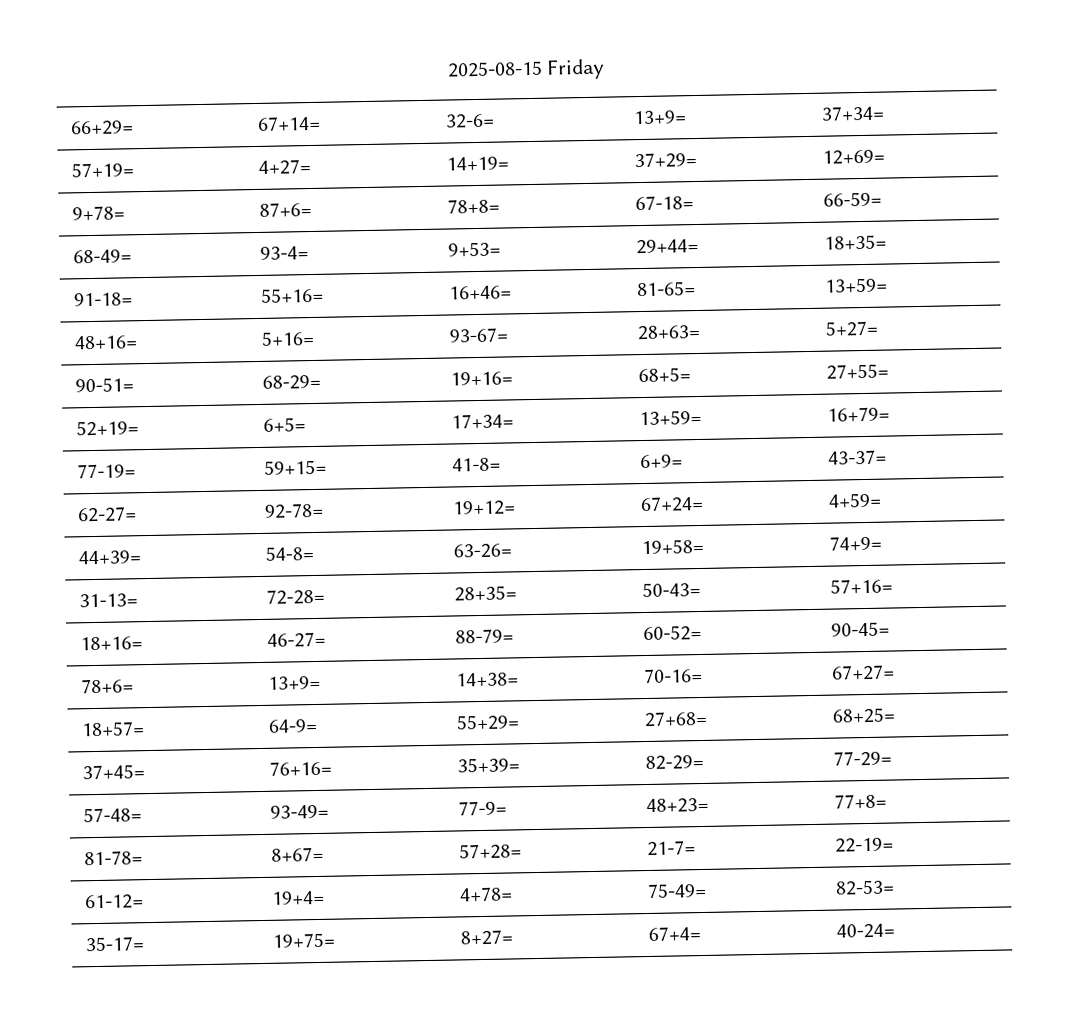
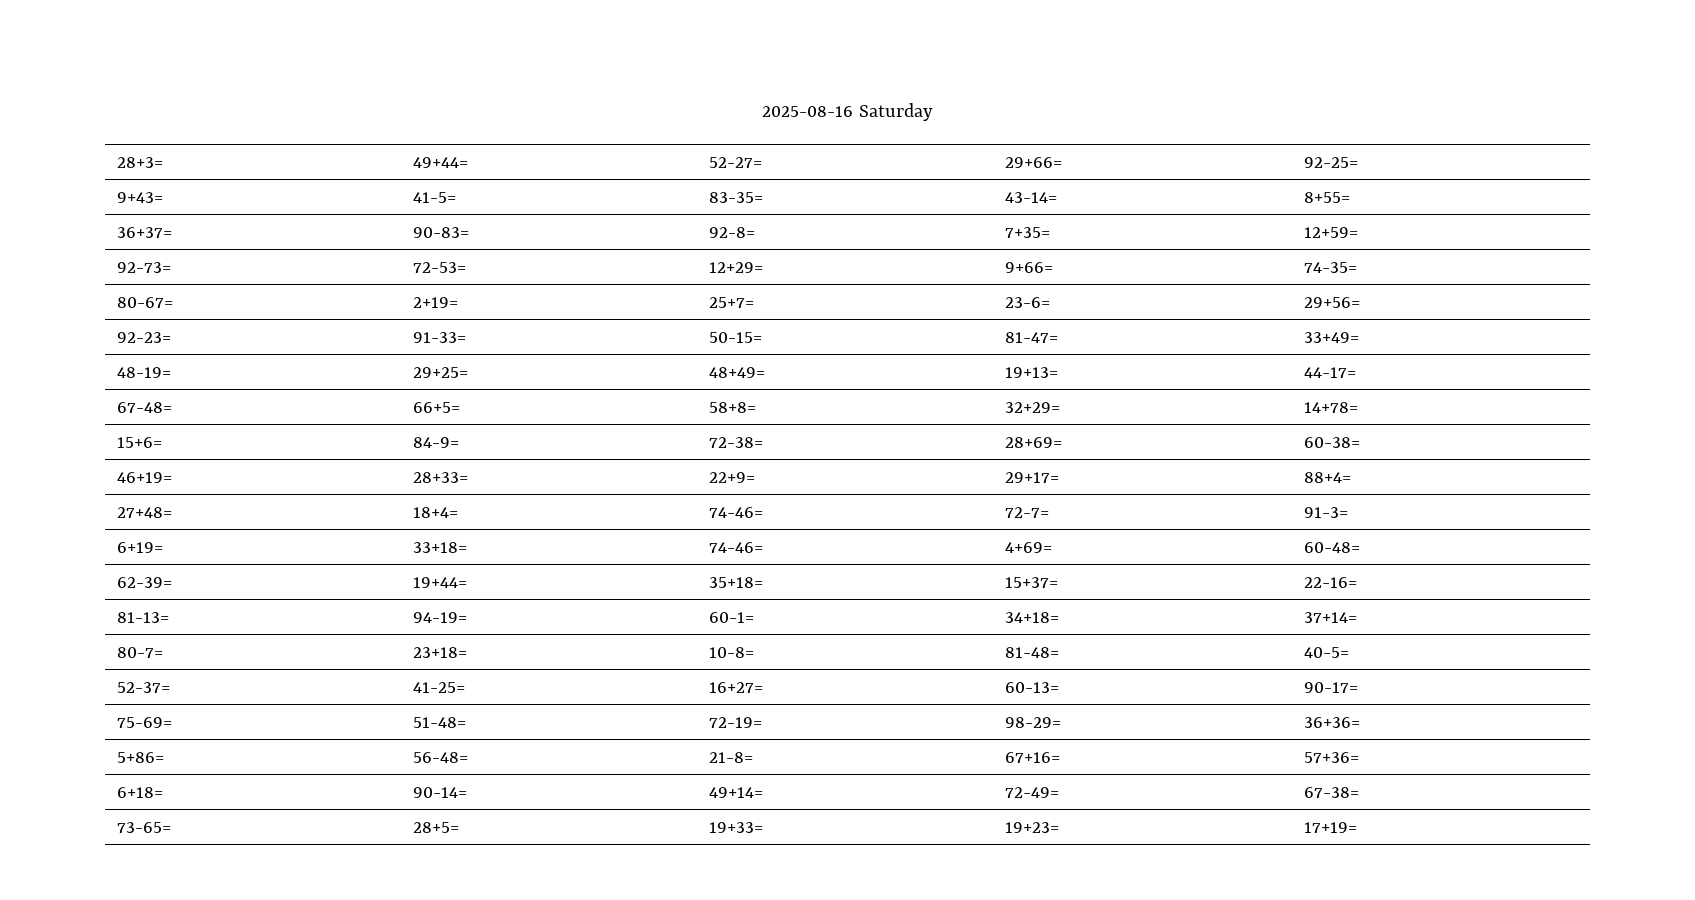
- 2025-08-15 Friday
- 66+29= | 67+14= | 32-6= | 13+9= | 37+34=
- 57+19= | 4+27= | 14+19= | 37+29= | 12+69=
- 9+78= | 87+6= | 78+8= | 67-18= | 66-59=
- 68-49= | 93-4= | 9+53= | 29+44= | 18+35=
- 91-18= | 55+16= | 16+46= | 81-65= | 13+59=
- 48+16= | 5+16= | 93-67= | 28+63= | 5+27=
- 90-51= | 68-29= | 19+16= | 68+5= | 27+55=
- 52+19= | 6+5= | 17+34= | 13+59= | 16+79=
- 77-19= | 59+15= | 41-8= | 6+9= | 43-37=
- 62-27= | 92-78= | 19+12= | 67+24= | 4+59=
- 44+39= | 54-8= | 63-26= | 19+58= | 74+9=
- 31-13= | 72-28= | 28+35= | 50-43= | 57+16=
- 18+16= | 46-27= | 88-79= | 60-52= | 90-45=
- 78+6= | 13+9= | 14+38= | 70-16= | 67+27=
- 18+57= | 64-9= | 55+29= | 27+68= | 68+25=
- 37+45= | 76+16= | 35+39= | 82-29= | 77-29=
- 57-48= | 93-49= | 77-9= | 48+23= | 77+8=
- 81-78= | 8+67= | 57+28= | 21-7= | 22-19=
- 61-12= | 19+4= | 4+78= | 75-49= | 82-53=
- 35-17= | 19+75= | 8+27= | 67+4= | 40-24=
+ 2025-08-16 Saturday
+ 28+3= | 49+44= | 52-27= | 29+66= | 92-25=
+ 9+43= | 41-5= | 83-35= | 43-14= | 8+55=
+ 36+37= | 90-83= | 92-8= | 7+35= | 12+59=
+ 92-73= | 72-53= | 12+29= | 9+66= | 74-35=
+ 80-67= | 2+19= | 25+7= | 23-6= | 29+56=
+ 92-23= | 91-33= | 50-15= | 81-47= | 33+49=
+ 48-19= | 29+25= | 48+49= | 19+13= | 44-17=
+ 67-48= | 66+5= | 58+8= | 32+29= | 14+78=
+ 15+6= | 84-9= | 72-38= | 28+69= | 60-38=
+ 46+19= | 28+33= | 22+9= | 29+17= | 88+4=
+ 27+48= | 18+4= | 74-46= | 72-7= | 91-3=
+ 6+19= | 33+18= | 74-46= | 4+69= | 60-48=
+ 62-39= | 19+44= | 35+18= | 15+37= | 22-16=
+ 81-13= | 94-19= | 60-1= | 34+18= | 37+14=
+ 80-7= | 23+18= | 10-8= | 81-48= | 40-5=
+ 52-37= | 41-25= | 16+27= | 60-13= | 90-17=
+ 75-69= | 51-48= | 72-19= | 98-29= | 36+36=
+ 5+86= | 56-48= | 21-8= | 67+16= | 57+36=
+ 6+18= | 90-14= | 49+14= | 72-49= | 67-38=
+ 73-65= | 28+5= | 19+33= | 19+23= | 17+19=

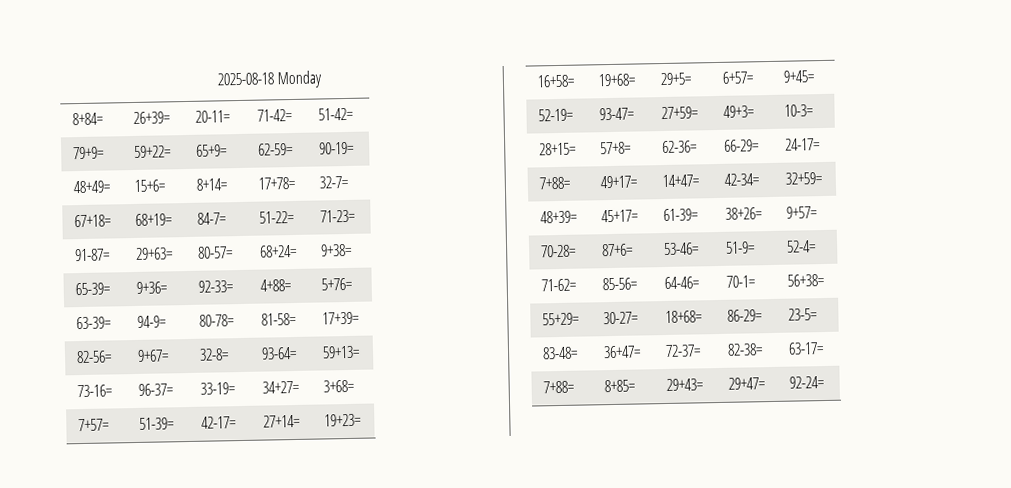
- 2025-08-16 Saturday
- 28+3= | 49+44= | 52-27= | 29+66= | 92-25=
- 9+43= | 41-5= | 83-35= | 43-14= | 8+55=
- 36+37= | 90-83= | 92-8= | 7+35= | 12+59=
- 92-73= | 72-53= | 12+29= | 9+66= | 74-35=
- 80-67= | 2+19= | 25+7= | 23-6= | 29+56=
- 92-23= | 91-33= | 50-15= | 81-47= | 33+49=
- 48-19= | 29+25= | 48+49= | 19+13= | 44-17=
- 67-48= | 66+5= | 58+8= | 32+29= | 14+78=
- 15+6= | 84-9= | 72-38= | 28+69= | 60-38=
- 46+19= | 28+33= | 22+9= | 29+17= | 88+4=
- 27+48= | 18+4= | 74-46= | 72-7= | 91-3=
- 6+19= | 33+18= | 74-46= | 4+69= | 60-48=
- 62-39= | 19+44= | 35+18= | 15+37= | 22-16=
- 81-13= | 94-19= | 60-1= | 34+18= | 37+14=
- 80-7= | 23+18= | 10-8= | 81-48= | 40-5=
- 52-37= | 41-25= | 16+27= | 60-13= | 90-17=
- 75-69= | 51-48= | 72-19= | 98-29= | 36+36=
- 5+86= | 56-48= | 21-8= | 67+16= | 57+36=
- 6+18= | 90-14= | 49+14= | 72-49= | 67-38=
- 73-65= | 28+5= | 19+33= | 19+23= | 17+19=
+ 2025-08-18 Monday
+ 8+84= | 26+39= | 20-11= | 71-42= | 51-42=
+ 79+9= | 59+22= | 65+9= | 62-59= | 90-19=
+ 48+49= | 15+6= | 8+14= | 17+78= | 32-7=
+ 67+18= | 68+19= | 84-7= | 51-22= | 71-23=
+ 91-87= | 29+63= | 80-57= | 68+24= | 9+38=
+ 65-39= | 9+36= | 92-33= | 4+88= | 5+76=
+ 63-39= | 94-9= | 80-78= | 81-58= | 17+39=
+ 82-56= | 9+67= | 32-8= | 93-64= | 59+13=
+ 73-16= | 96-37= | 33-19= | 34+27= | 3+68=
+ 7+57= | 51-39= | 42-17= | 27+14= | 19+23=
+ 16+58= | 19+68= | 29+5= | 6+57= | 9+45=
+ 52-19= | 93-47= | 27+59= | 49+3= | 10-3=
+ 28+15= | 57+8= | 62-36= | 66-29= | 24-17=
+ 7+88= | 49+17= | 14+47= | 42-34= | 32+59=
+ 48+39= | 45+17= | 61-39= | 38+26= | 9+57=
+ 70-28= | 87+6= | 53-46= | 51-9= | 52-4=
+ 71-62= | 85-56= | 64-46= | 70-1= | 56+38=
+ 55+29= | 30-27= | 18+68= | 86-29= | 23-5=
+ 83-48= | 36+47= | 72-37= | 82-38= | 63-17=
+ 7+88= | 8+85= | 29+43= | 29+47= | 92-24=

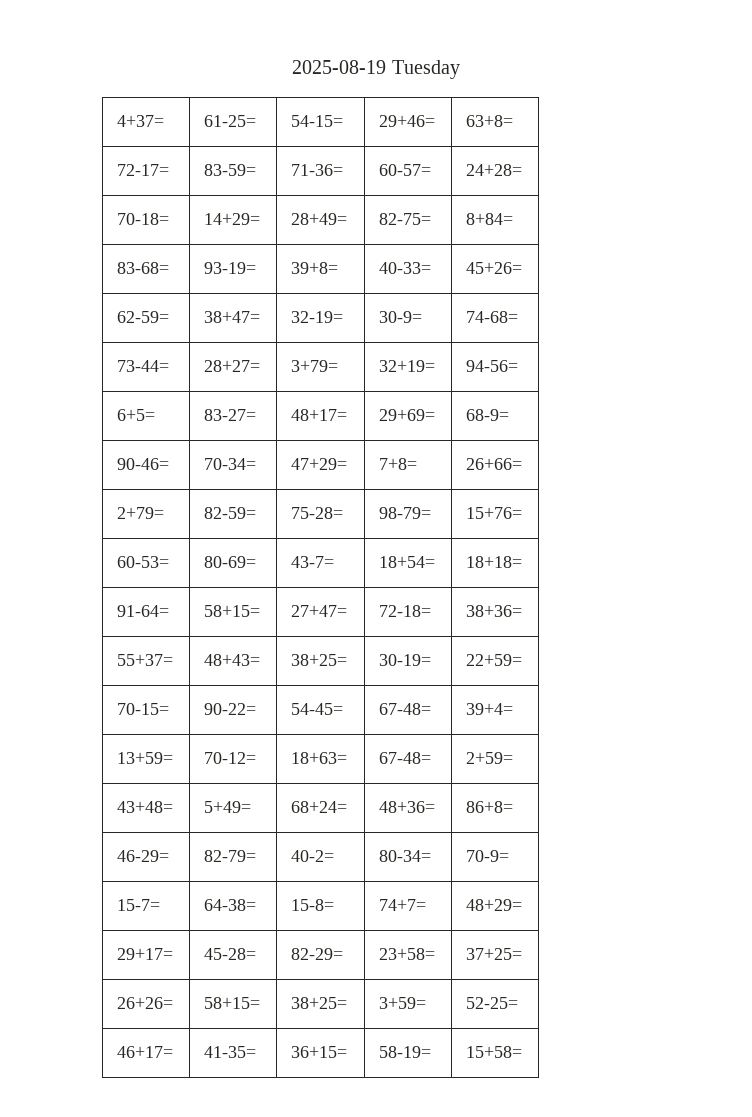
- 2025-08-18 Monday
- 8+84= | 26+39= | 20-11= | 71-42= | 51-42=
- 79+9= | 59+22= | 65+9= | 62-59= | 90-19=
- 48+49= | 15+6= | 8+14= | 17+78= | 32-7=
- 67+18= | 68+19= | 84-7= | 51-22= | 71-23=
- 91-87= | 29+63= | 80-57= | 68+24= | 9+38=
- 65-39= | 9+36= | 92-33= | 4+88= | 5+76=
- 63-39= | 94-9= | 80-78= | 81-58= | 17+39=
- 82-56= | 9+67= | 32-8= | 93-64= | 59+13=
- 73-16= | 96-37= | 33-19= | 34+27= | 3+68=
- 7+57= | 51-39= | 42-17= | 27+14= | 19+23=
- 16+58= | 19+68= | 29+5= | 6+57= | 9+45=
- 52-19= | 93-47= | 27+59= | 49+3= | 10-3=
- 28+15= | 57+8= | 62-36= | 66-29= | 24-17=
- 7+88= | 49+17= | 14+47= | 42-34= | 32+59=
- 48+39= | 45+17= | 61-39= | 38+26= | 9+57=
- 70-28= | 87+6= | 53-46= | 51-9= | 52-4=
- 71-62= | 85-56= | 64-46= | 70-1= | 56+38=
- 55+29= | 30-27= | 18+68= | 86-29= | 23-5=
- 83-48= | 36+47= | 72-37= | 82-38= | 63-17=
- 7+88= | 8+85= | 29+43= | 29+47= | 92-24=
+ 2025-08-19 Tuesday
+ 4+37= | 61-25= | 54-15= | 29+46= | 63+8=
+ 72-17= | 83-59= | 71-36= | 60-57= | 24+28=
+ 70-18= | 14+29= | 28+49= | 82-75= | 8+84=
+ 83-68= | 93-19= | 39+8= | 40-33= | 45+26=
+ 62-59= | 38+47= | 32-19= | 30-9= | 74-68=
+ 73-44= | 28+27= | 3+79= | 32+19= | 94-56=
+ 6+5= | 83-27= | 48+17= | 29+69= | 68-9=
+ 90-46= | 70-34= | 47+29= | 7+8= | 26+66=
+ 2+79= | 82-59= | 75-28= | 98-79= | 15+76=
+ 60-53= | 80-69= | 43-7= | 18+54= | 18+18=
+ 91-64= | 58+15= | 27+47= | 72-18= | 38+36=
+ 55+37= | 48+43= | 38+25= | 30-19= | 22+59=
+ 70-15= | 90-22= | 54-45= | 67-48= | 39+4=
+ 13+59= | 70-12= | 18+63= | 67-48= | 2+59=
+ 43+48= | 5+49= | 68+24= | 48+36= | 86+8=
+ 46-29= | 82-79= | 40-2= | 80-34= | 70-9=
+ 15-7= | 64-38= | 15-8= | 74+7= | 48+29=
+ 29+17= | 45-28= | 82-29= | 23+58= | 37+25=
+ 26+26= | 58+15= | 38+25= | 3+59= | 52-25=
+ 46+17= | 41-35= | 36+15= | 58-19= | 15+58=

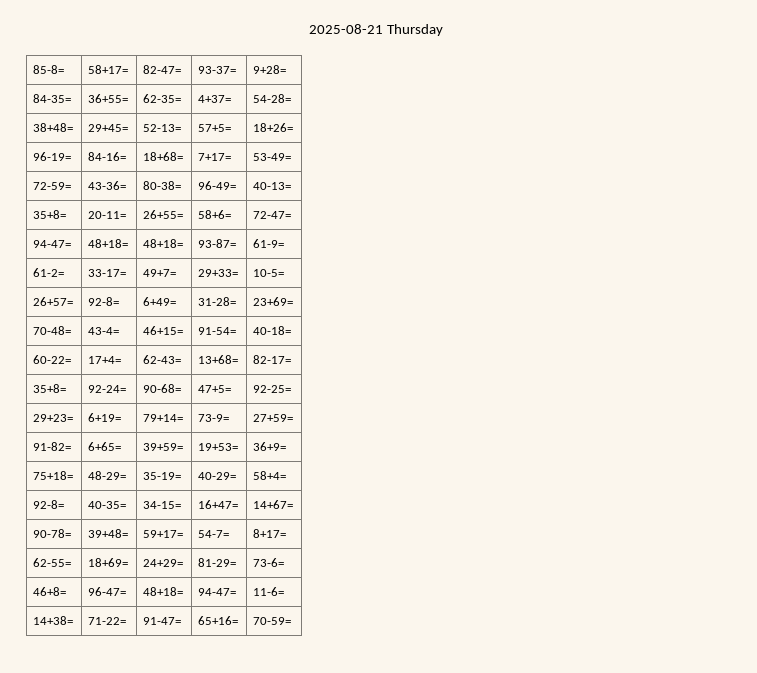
- 2025-08-19 Tuesday
- 4+37= | 61-25= | 54-15= | 29+46= | 63+8=
- 72-17= | 83-59= | 71-36= | 60-57= | 24+28=
- 70-18= | 14+29= | 28+49= | 82-75= | 8+84=
- 83-68= | 93-19= | 39+8= | 40-33= | 45+26=
- 62-59= | 38+47= | 32-19= | 30-9= | 74-68=
- 73-44= | 28+27= | 3+79= | 32+19= | 94-56=
- 6+5= | 83-27= | 48+17= | 29+69= | 68-9=
- 90-46= | 70-34= | 47+29= | 7+8= | 26+66=
- 2+79= | 82-59= | 75-28= | 98-79= | 15+76=
- 60-53= | 80-69= | 43-7= | 18+54= | 18+18=
- 91-64= | 58+15= | 27+47= | 72-18= | 38+36=
- 55+37= | 48+43= | 38+25= | 30-19= | 22+59=
- 70-15= | 90-22= | 54-45= | 67-48= | 39+4=
- 13+59= | 70-12= | 18+63= | 67-48= | 2+59=
- 43+48= | 5+49= | 68+24= | 48+36= | 86+8=
- 46-29= | 82-79= | 40-2= | 80-34= | 70-9=
- 15-7= | 64-38= | 15-8= | 74+7= | 48+29=
- 29+17= | 45-28= | 82-29= | 23+58= | 37+25=
- 26+26= | 58+15= | 38+25= | 3+59= | 52-25=
- 46+17= | 41-35= | 36+15= | 58-19= | 15+58=
+ 2025-08-21 Thursday
+ 85-8= | 58+17= | 82-47= | 93-37= | 9+28=
+ 84-35= | 36+55= | 62-35= | 4+37= | 54-28=
+ 38+48= | 29+45= | 52-13= | 57+5= | 18+26=
+ 96-19= | 84-16= | 18+68= | 7+17= | 53-49=
+ 72-59= | 43-36= | 80-38= | 96-49= | 40-13=
+ 35+8= | 20-11= | 26+55= | 58+6= | 72-47=
+ 94-47= | 48+18= | 48+18= | 93-87= | 61-9=
+ 61-2= | 33-17= | 49+7= | 29+33= | 10-5=
+ 26+57= | 92-8= | 6+49= | 31-28= | 23+69=
+ 70-48= | 43-4= | 46+15= | 91-54= | 40-18=
+ 60-22= | 17+4= | 62-43= | 13+68= | 82-17=
+ 35+8= | 92-24= | 90-68= | 47+5= | 92-25=
+ 29+23= | 6+19= | 79+14= | 73-9= | 27+59=
+ 91-82= | 6+65= | 39+59= | 19+53= | 36+9=
+ 75+18= | 48-29= | 35-19= | 40-29= | 58+4=
+ 92-8= | 40-35= | 34-15= | 16+47= | 14+67=
+ 90-78= | 39+48= | 59+17= | 54-7= | 8+17=
+ 62-55= | 18+69= | 24+29= | 81-29= | 73-6=
+ 46+8= | 96-47= | 48+18= | 94-47= | 11-6=
+ 14+38= | 71-22= | 91-47= | 65+16= | 70-59=

